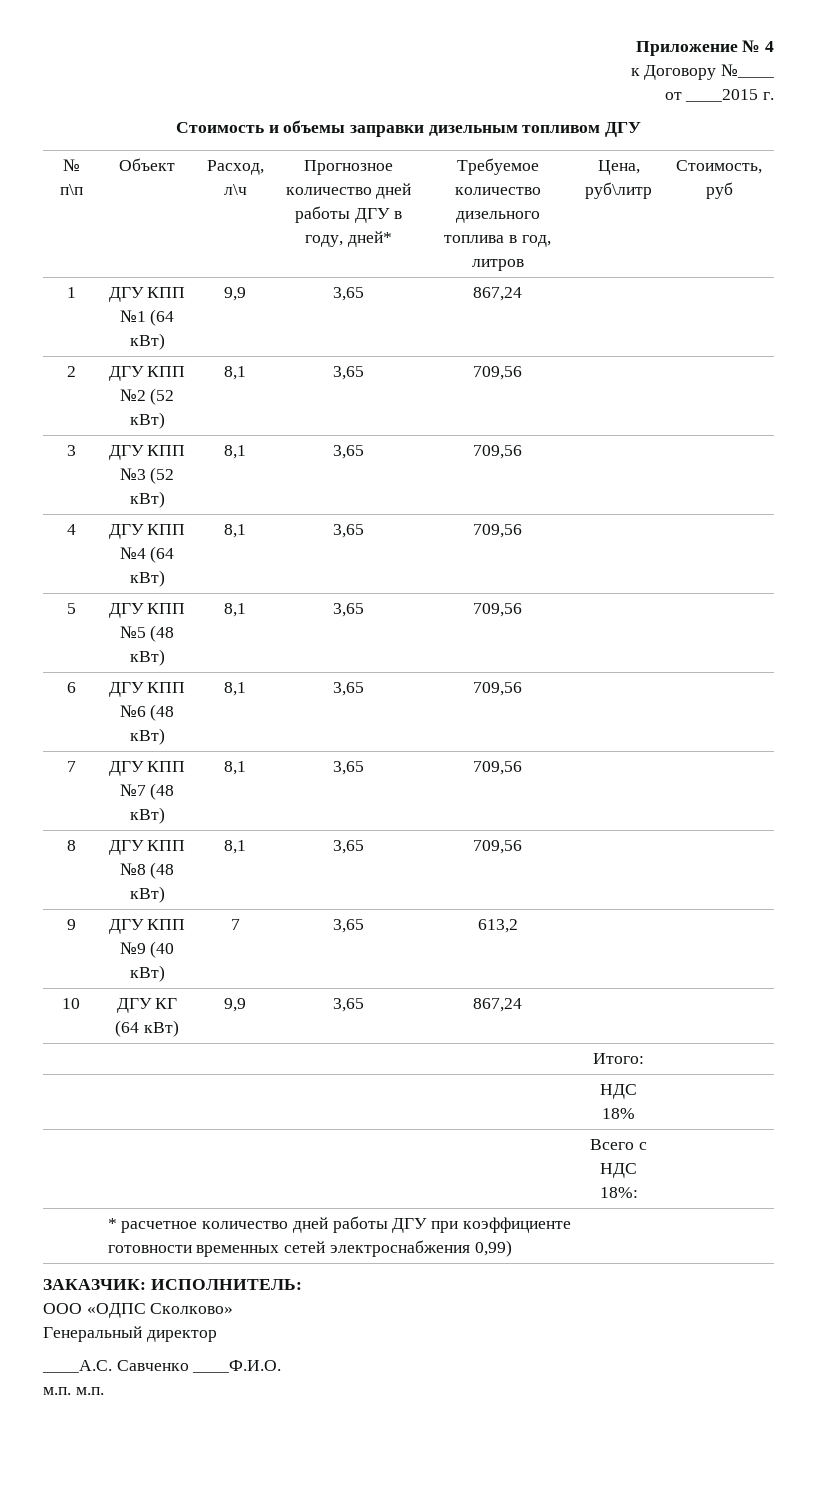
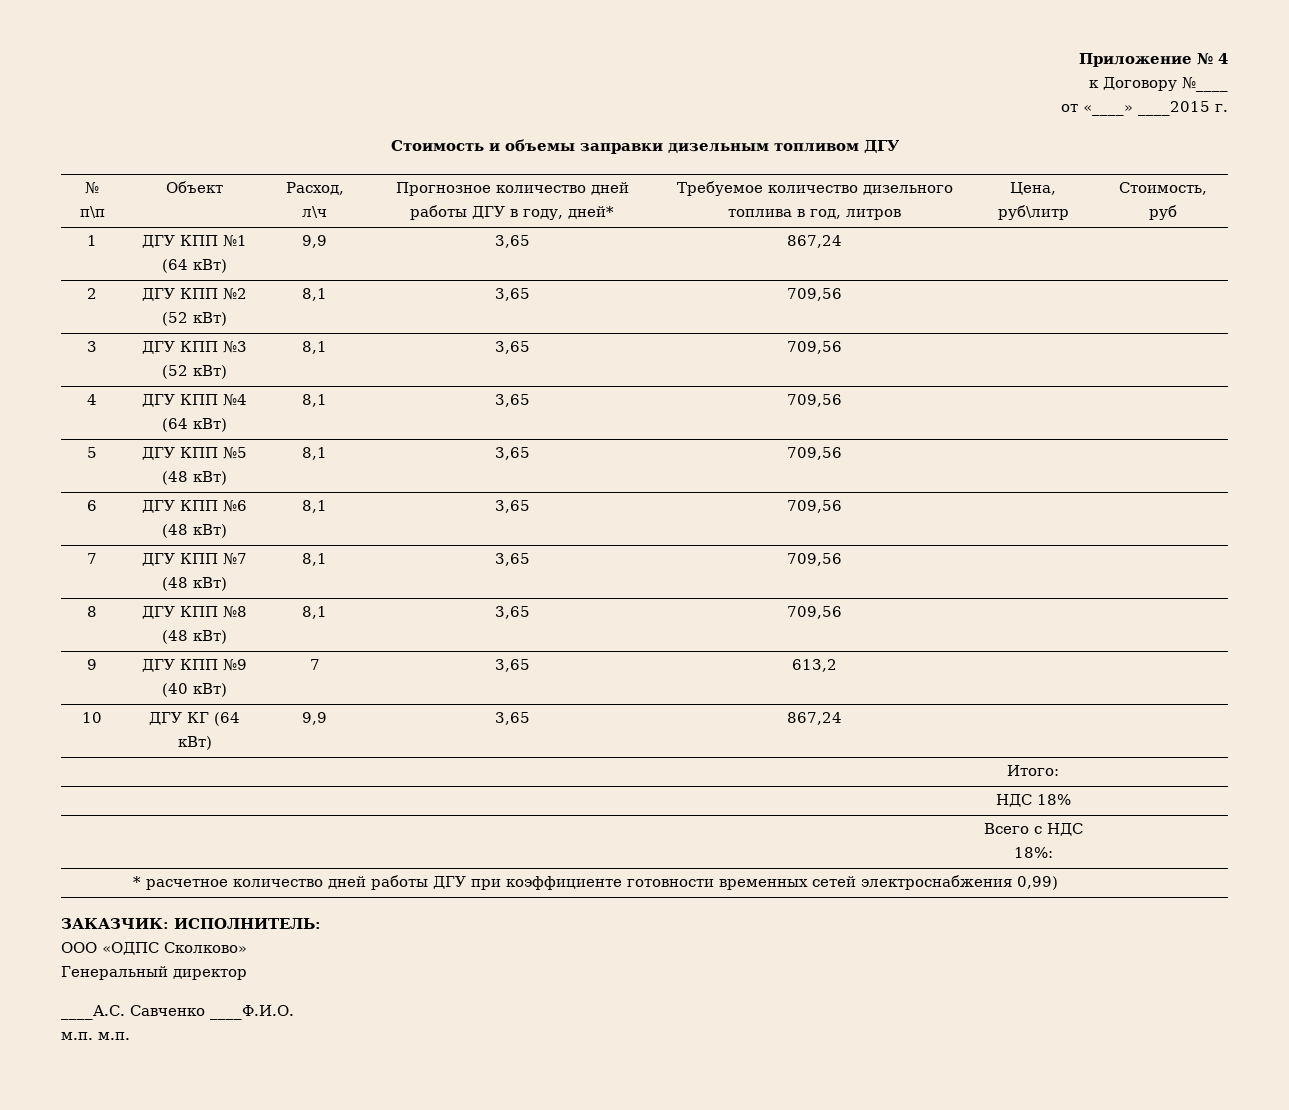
- от ____2015 г.
+ от «____» ____2015 г.

